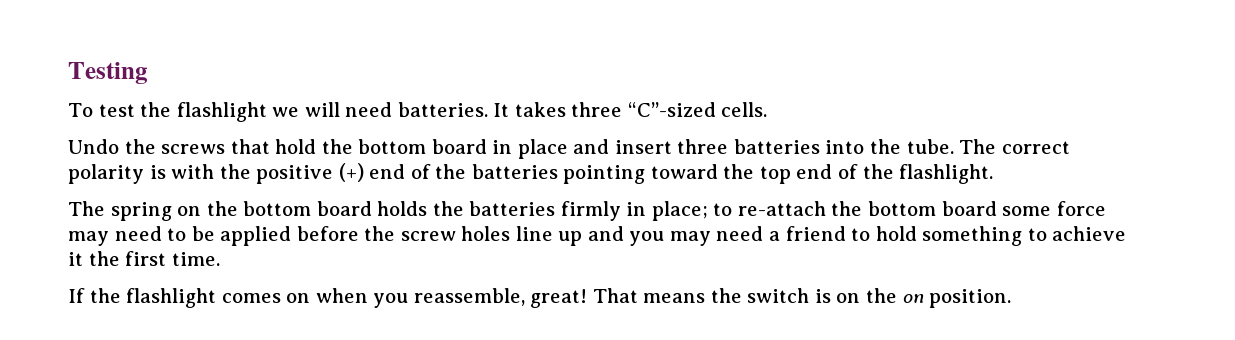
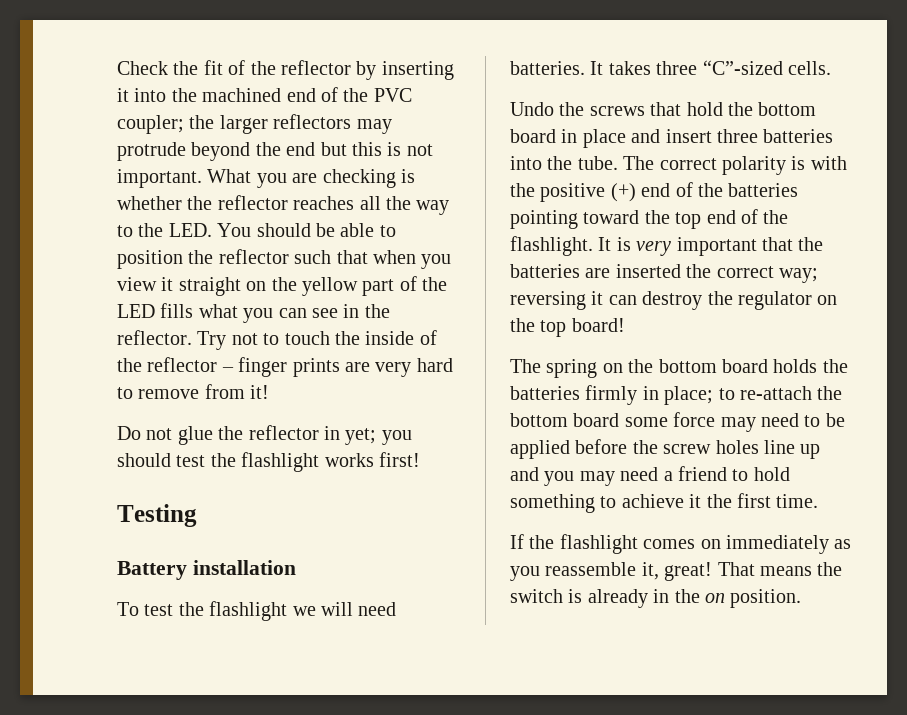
+ Check the fit of the reflector by inserting it into the machined end of the PVC coupler; the larger reflectors may protrude beyond the end but this is not important. What you are checking is whether the reflector reaches all the way to the LED. You should be able to position the reflector such that when you view it straight on the yellow part of the LED fills what you can see in the reflector. Try not to touch the inside of the reflector – finger prints are very hard to remove from it!
+ Do not glue the reflector in yet; you should test the flashlight works first!
+ Battery installation
+ It is very important that the batteries are inserted the correct way; reversing it can destroy the regulator on the top board!
- If the flashlight comes on when you reassemble, great!
+ If the flashlight comes on immediately as you reassemble it, great!
- That means the switch is on the on position.
+ That means the switch is already in the on position.

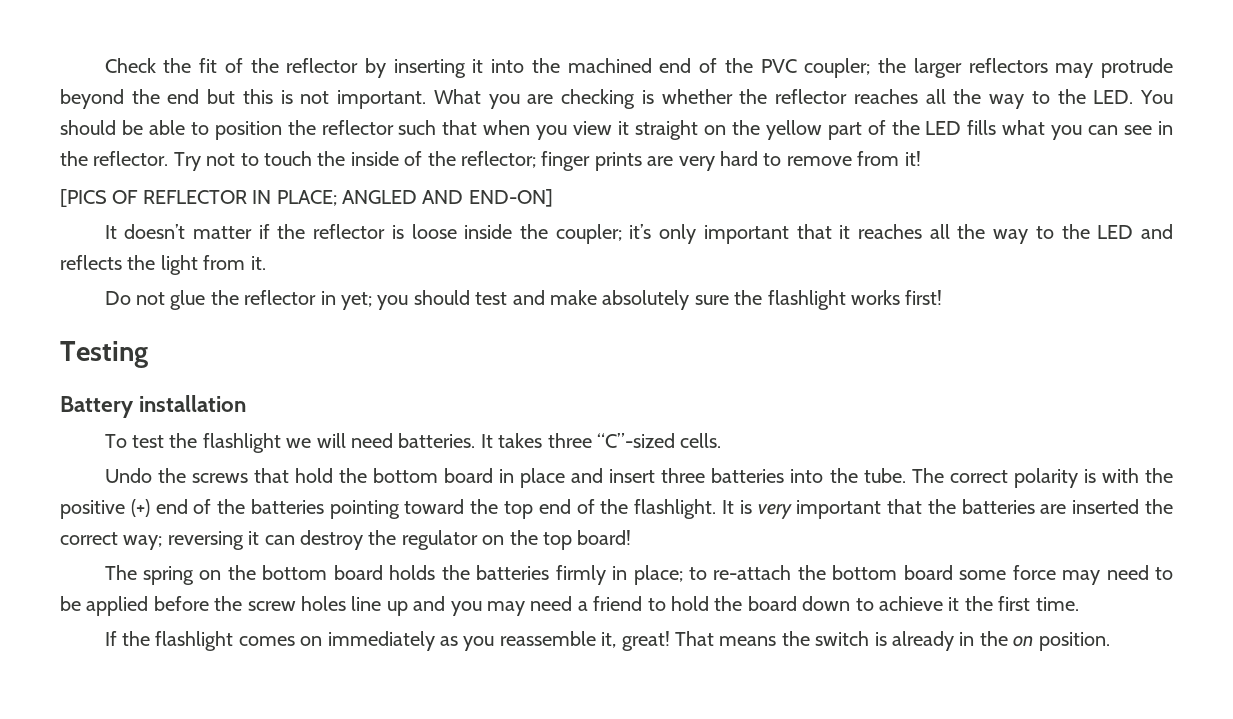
- Try not to touch the inside of the reflector – finger prints are very hard to remove from it!
+ Try not to touch the inside of the reflector; finger prints are very hard to remove from it!
+ [PICS OF REFLECTOR IN PLACE; ANGLED AND END-ON]
+ It doesn’t matter if the reflector is loose inside the coupler; it’s only important that it reaches all the way to the LED and reflects the light from it.
- Do not glue the reflector in yet; you should test the flashlight works first!
+ Do not glue the reflector in yet; you should test and make absolutely sure the flashlight works first!
- The spring on the bottom board holds the batteries firmly in place; to re-attach the bottom board some force may need to be applied before the screw holes line up and you may need a friend to hold something to achieve it the first time.
+ The spring on the bottom board holds the batteries firmly in place; to re-attach the bottom board some force may need to be applied before the screw holes line up and you may need a friend to hold the board down to achieve it the first time.

